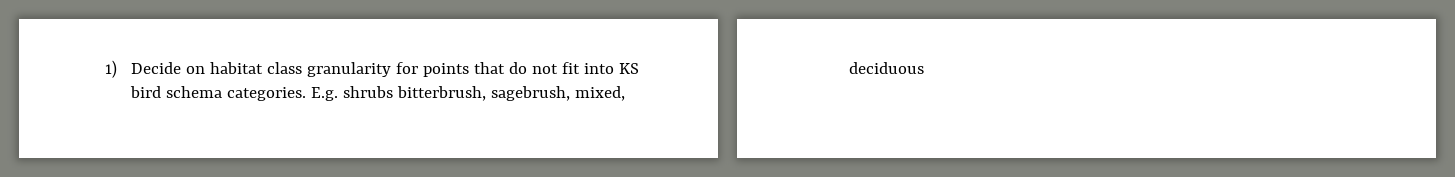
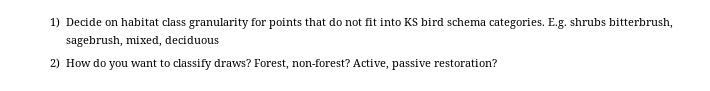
+ 2) How do you want to classify draws? Forest, non-forest? Active, passive restoration?

